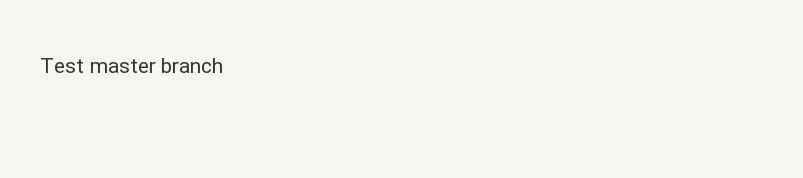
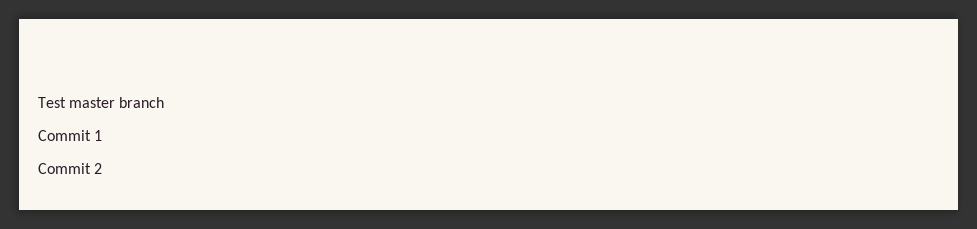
+ Commit 1
+ Commit 2

